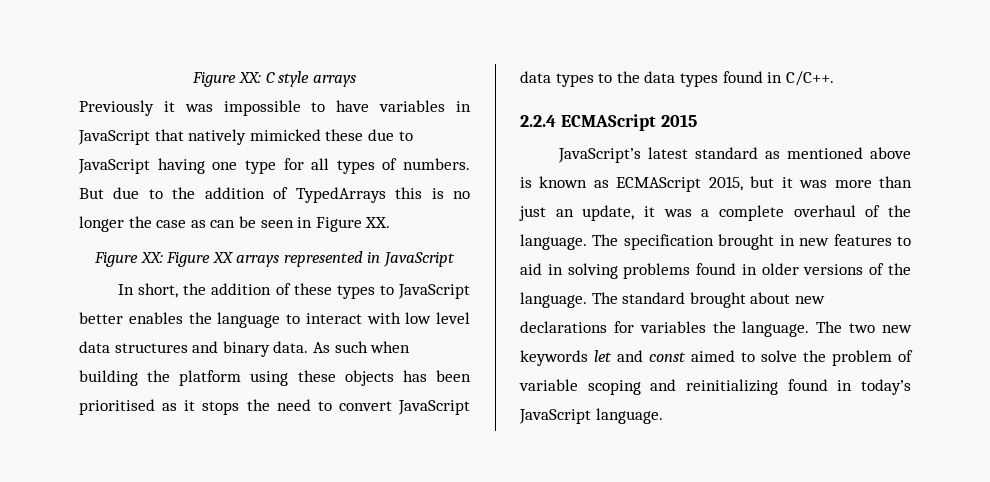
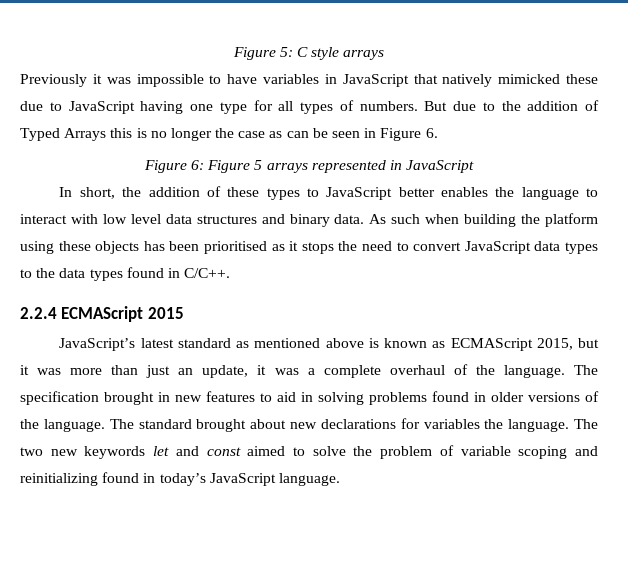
- Figure XX: C style arrays
+ Figure 5: C style arrays
- But due to the addition of TypedArrays this is no longer the case as can be seen in Figure XX.
- Figure XX: Figure XX arrays represented in JavaScript
+ But due to the addition of Typed Arrays this is no longer the case as can be seen in Figure 6.
+ Figure 6: Figure 5 arrays represented in JavaScript

